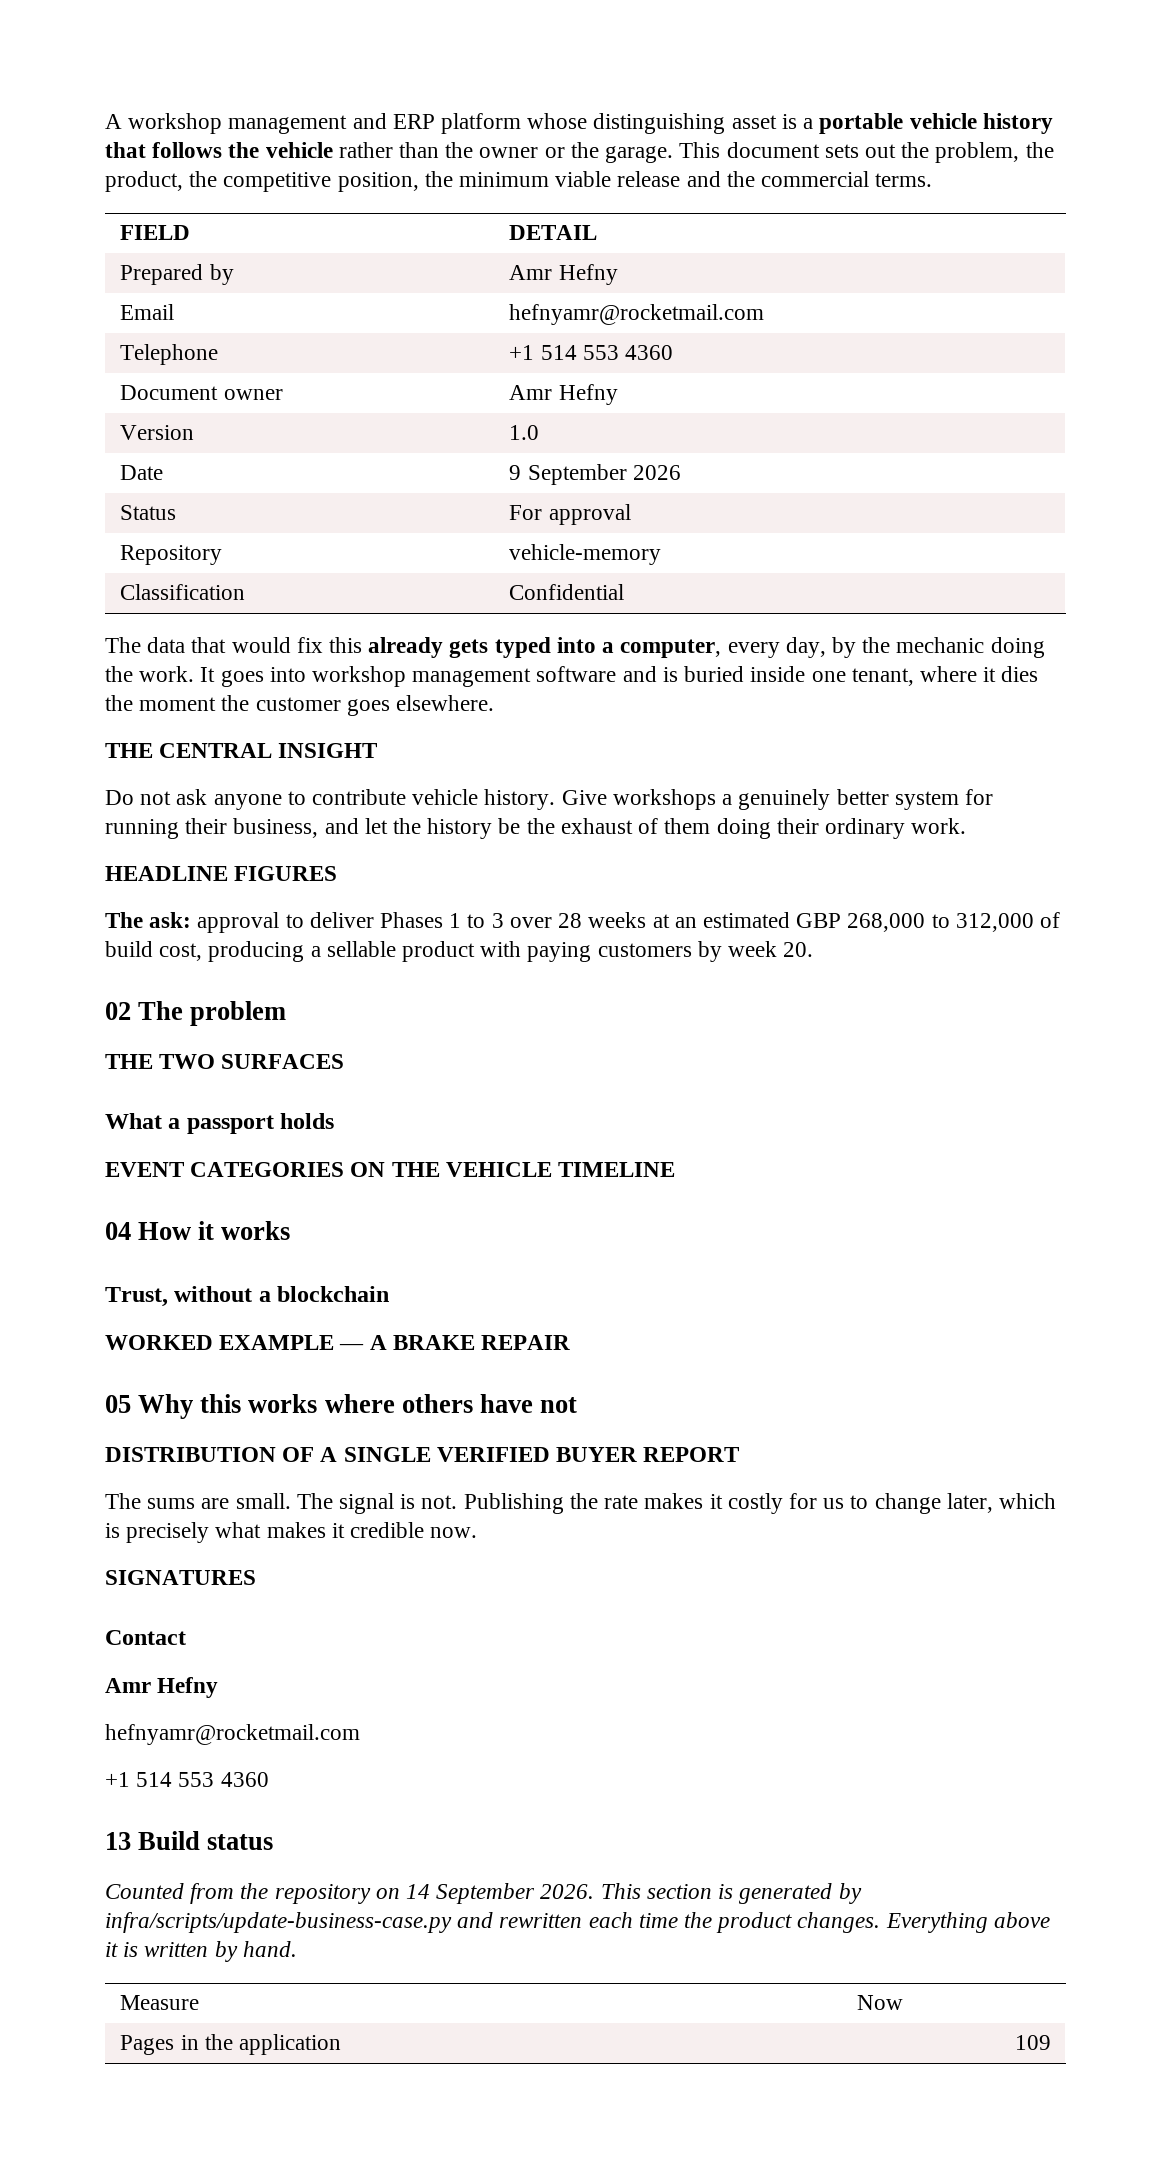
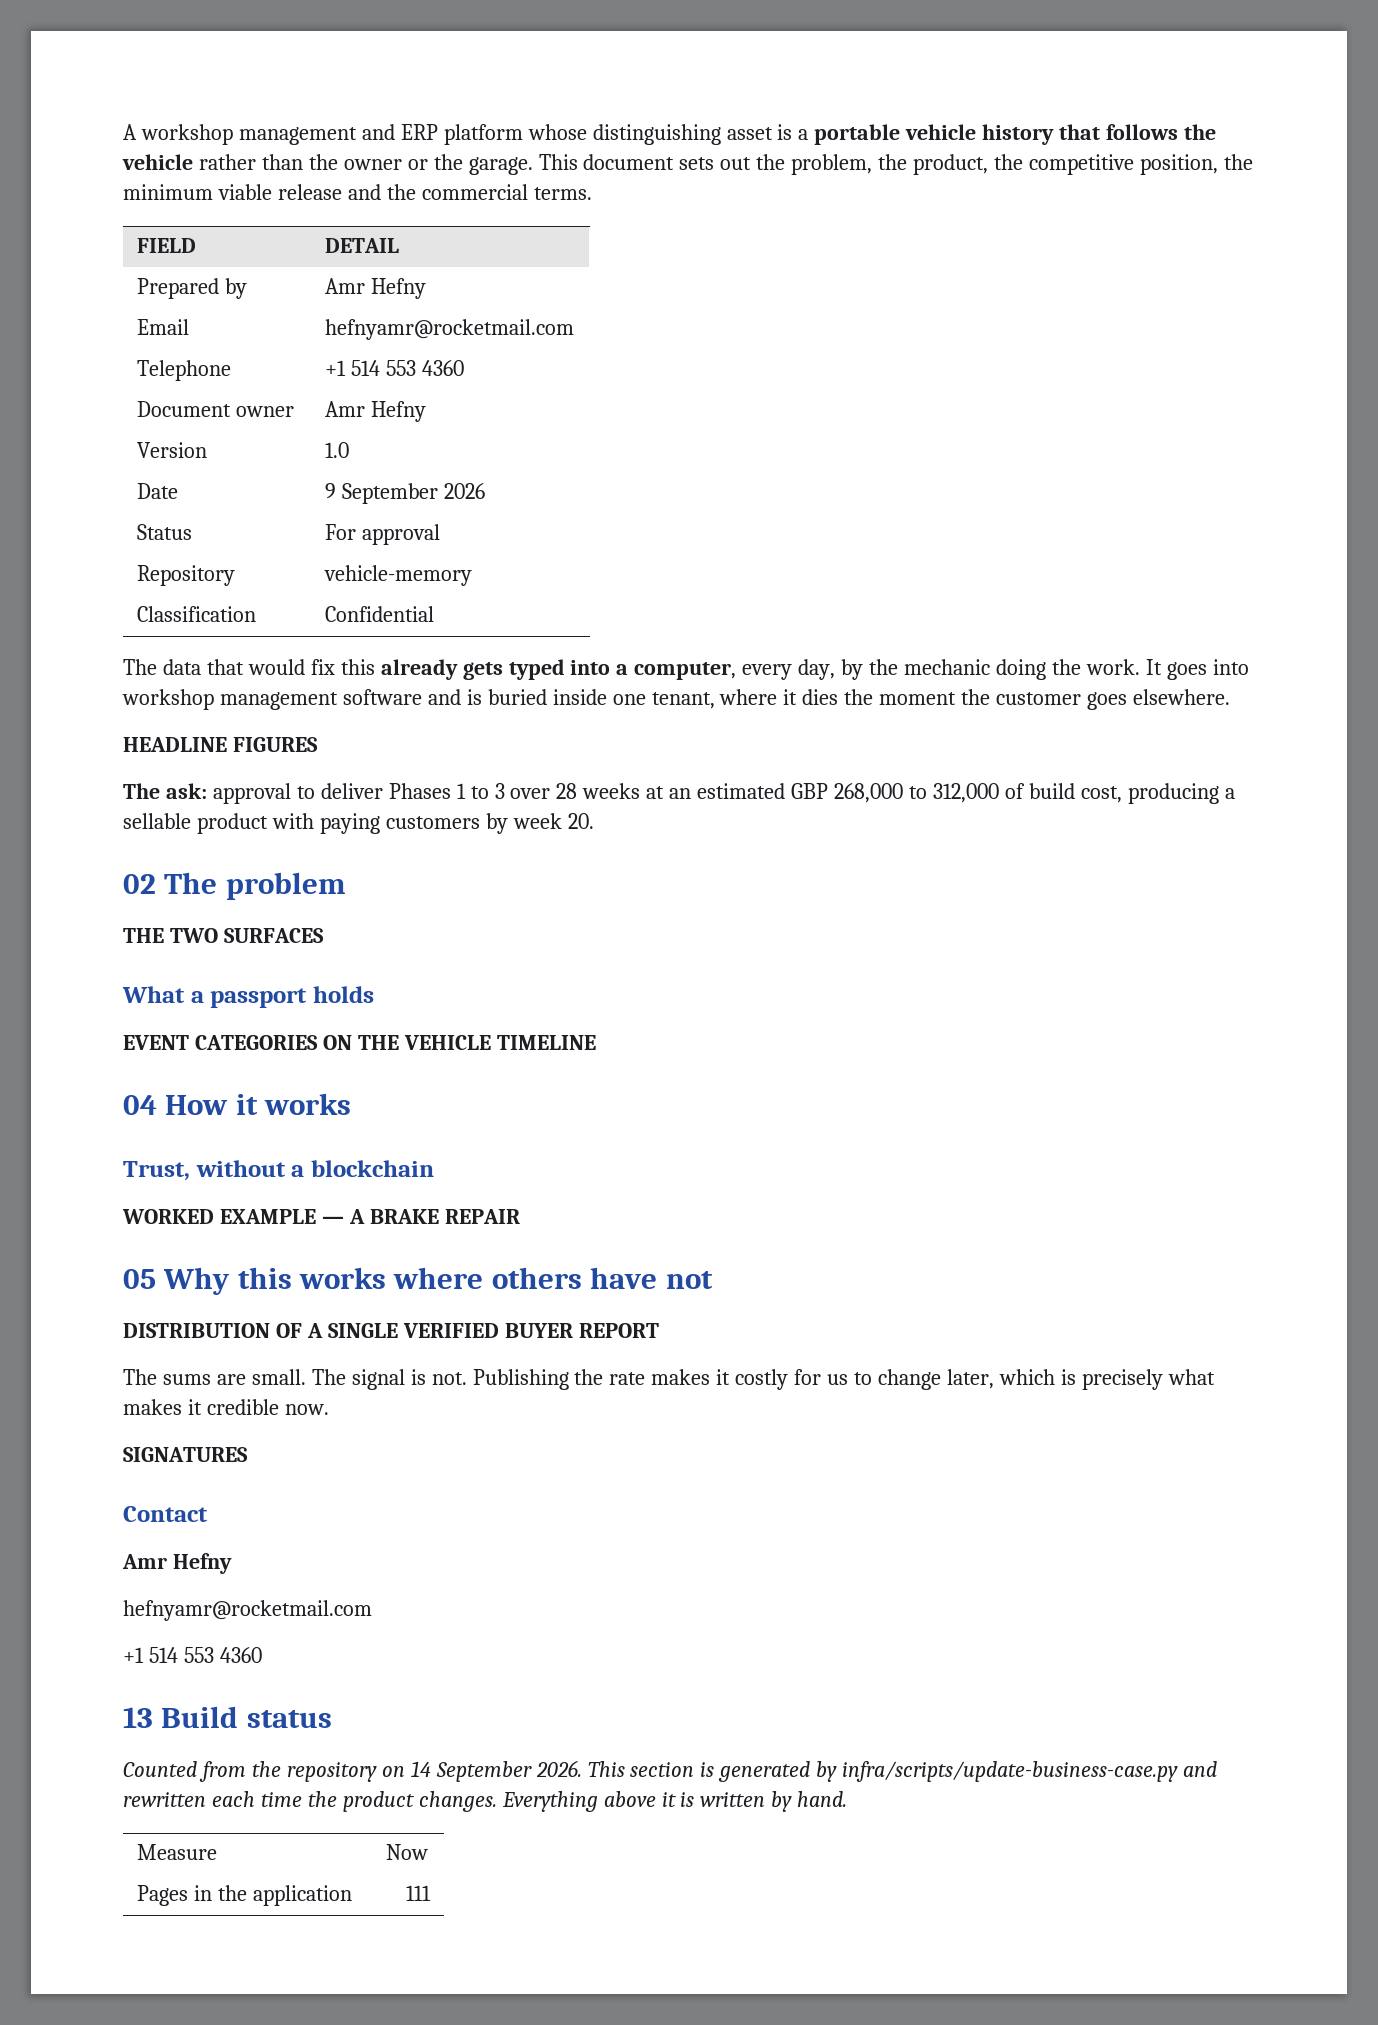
- THE CENTRAL INSIGHT
- Do not ask anyone to contribute vehicle history. Give workshops a genuinely better system for running their business, and let the history be the exhaust of them doing their ordinary work.
- Pages in the application | 109
+ Pages in the application | 111

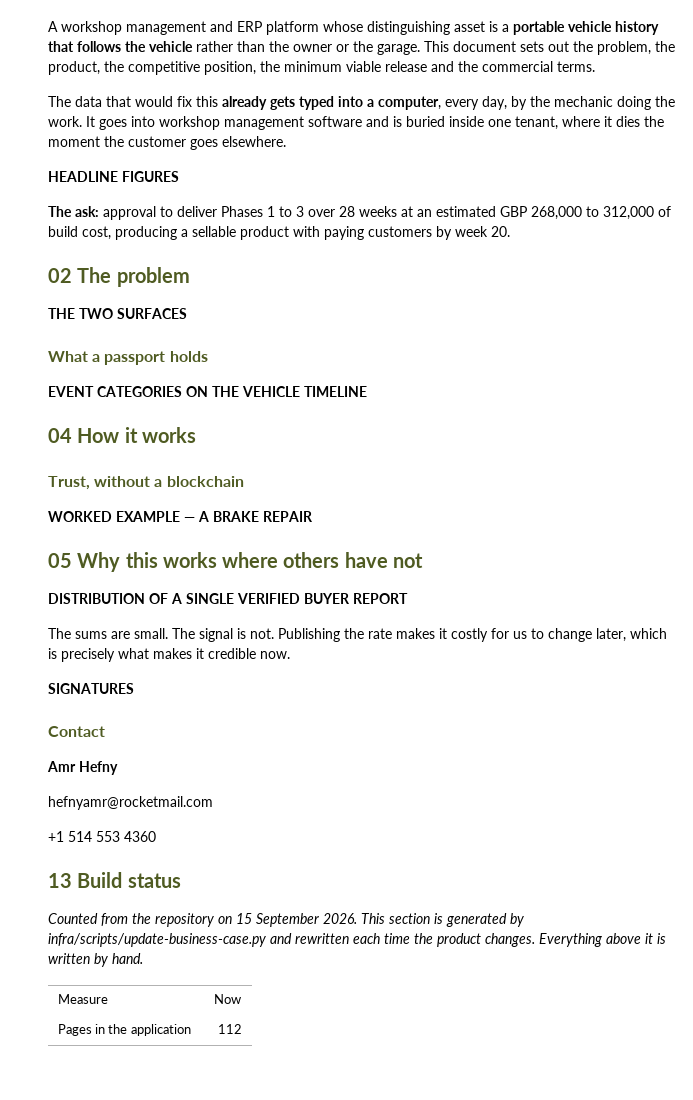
- FIELD | DETAIL
- Prepared by | Amr Hefny
- Email | hefnyamr@rocketmail.com
- Telephone | +1 514 553 4360
- Document owner | Amr Hefny
- Version | 1.0
- Date | 9 September 2026
- Status | For approval
- Repository | vehicle-memory
- Classification | Confidential
- Counted from the repository on 14 September 2026.
+ Counted from the repository on 15 September 2026.
- Pages in the application | 111
+ Pages in the application | 112

